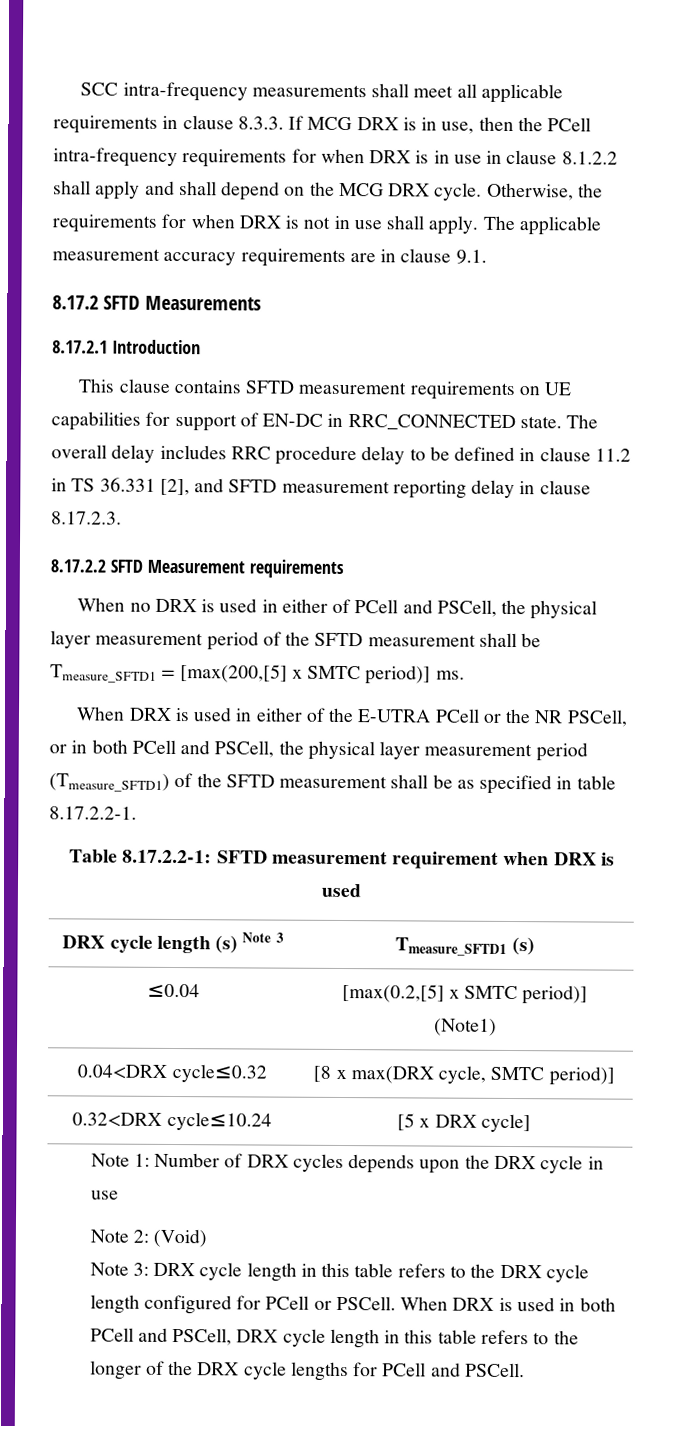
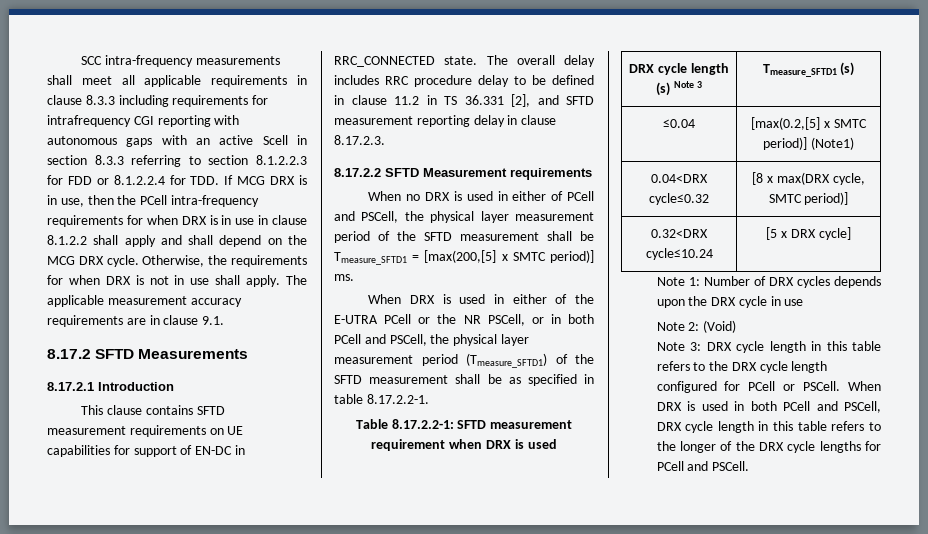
- SCC intra-frequency measurements shall meet all applicable requirements in clause 8.3.3. If MCG DRX is in use, then the PCell intra-frequency requirements for when DRX is in use in clause 8.1.2.2 shall apply and shall depend on the MCG DRX cycle.
+ SCC intra-frequency measurements shall meet all applicable requirements in clause 8.3.3 including requirements for intrafrequency CGI reporting with autonomous gaps with an active Scell in section 8.3.3 referring to section 8.1.2.2.3 for FDD or 8.1.2.2.4 for TDD. If MCG DRX is in use, then the PCell intra-frequency requirements for when DRX is in use in clause 8.1.2.2 shall apply and shall depend on the MCG DRX cycle.

